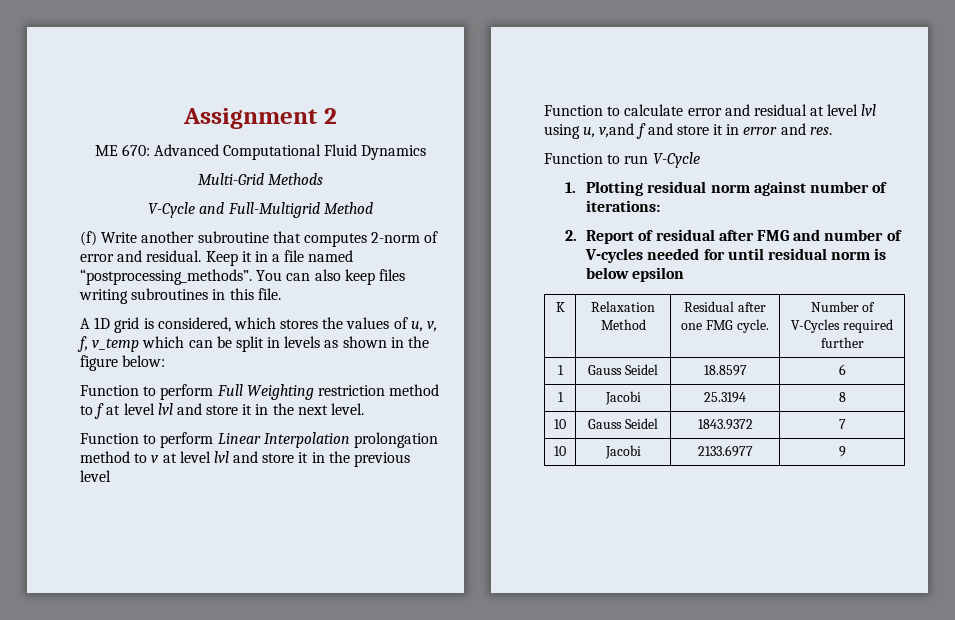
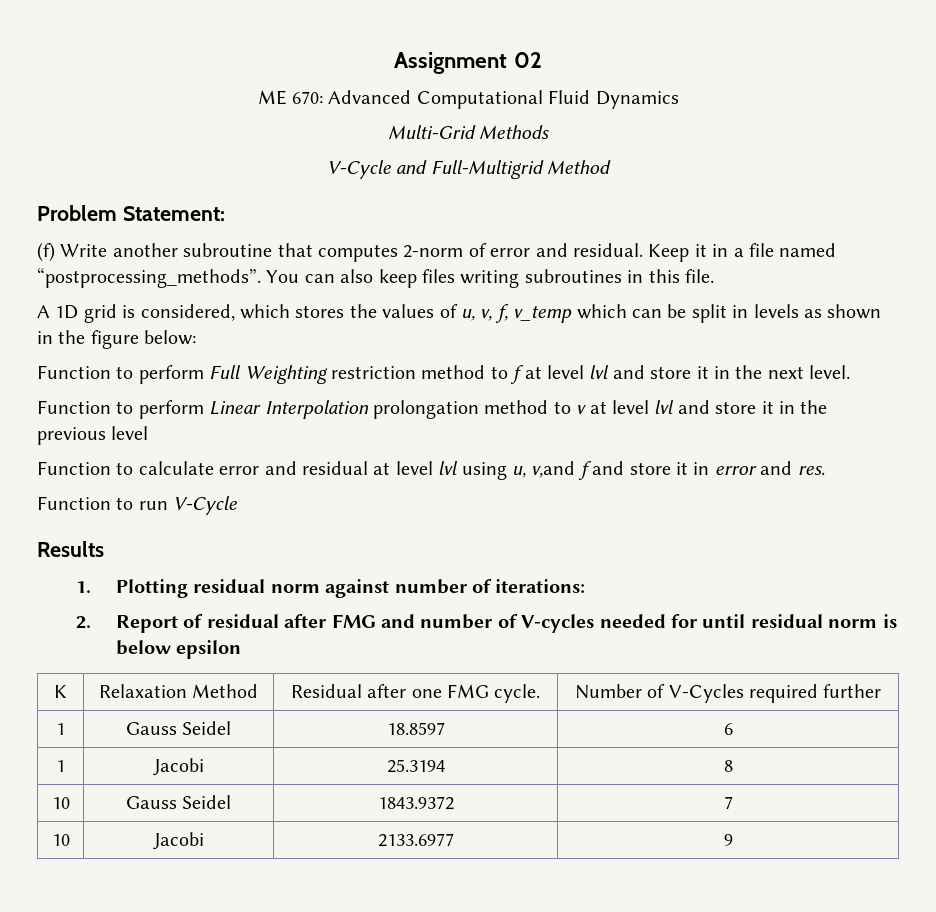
- Assignment 2
+ Assignment 02
+ Problem Statement:
+ Results

